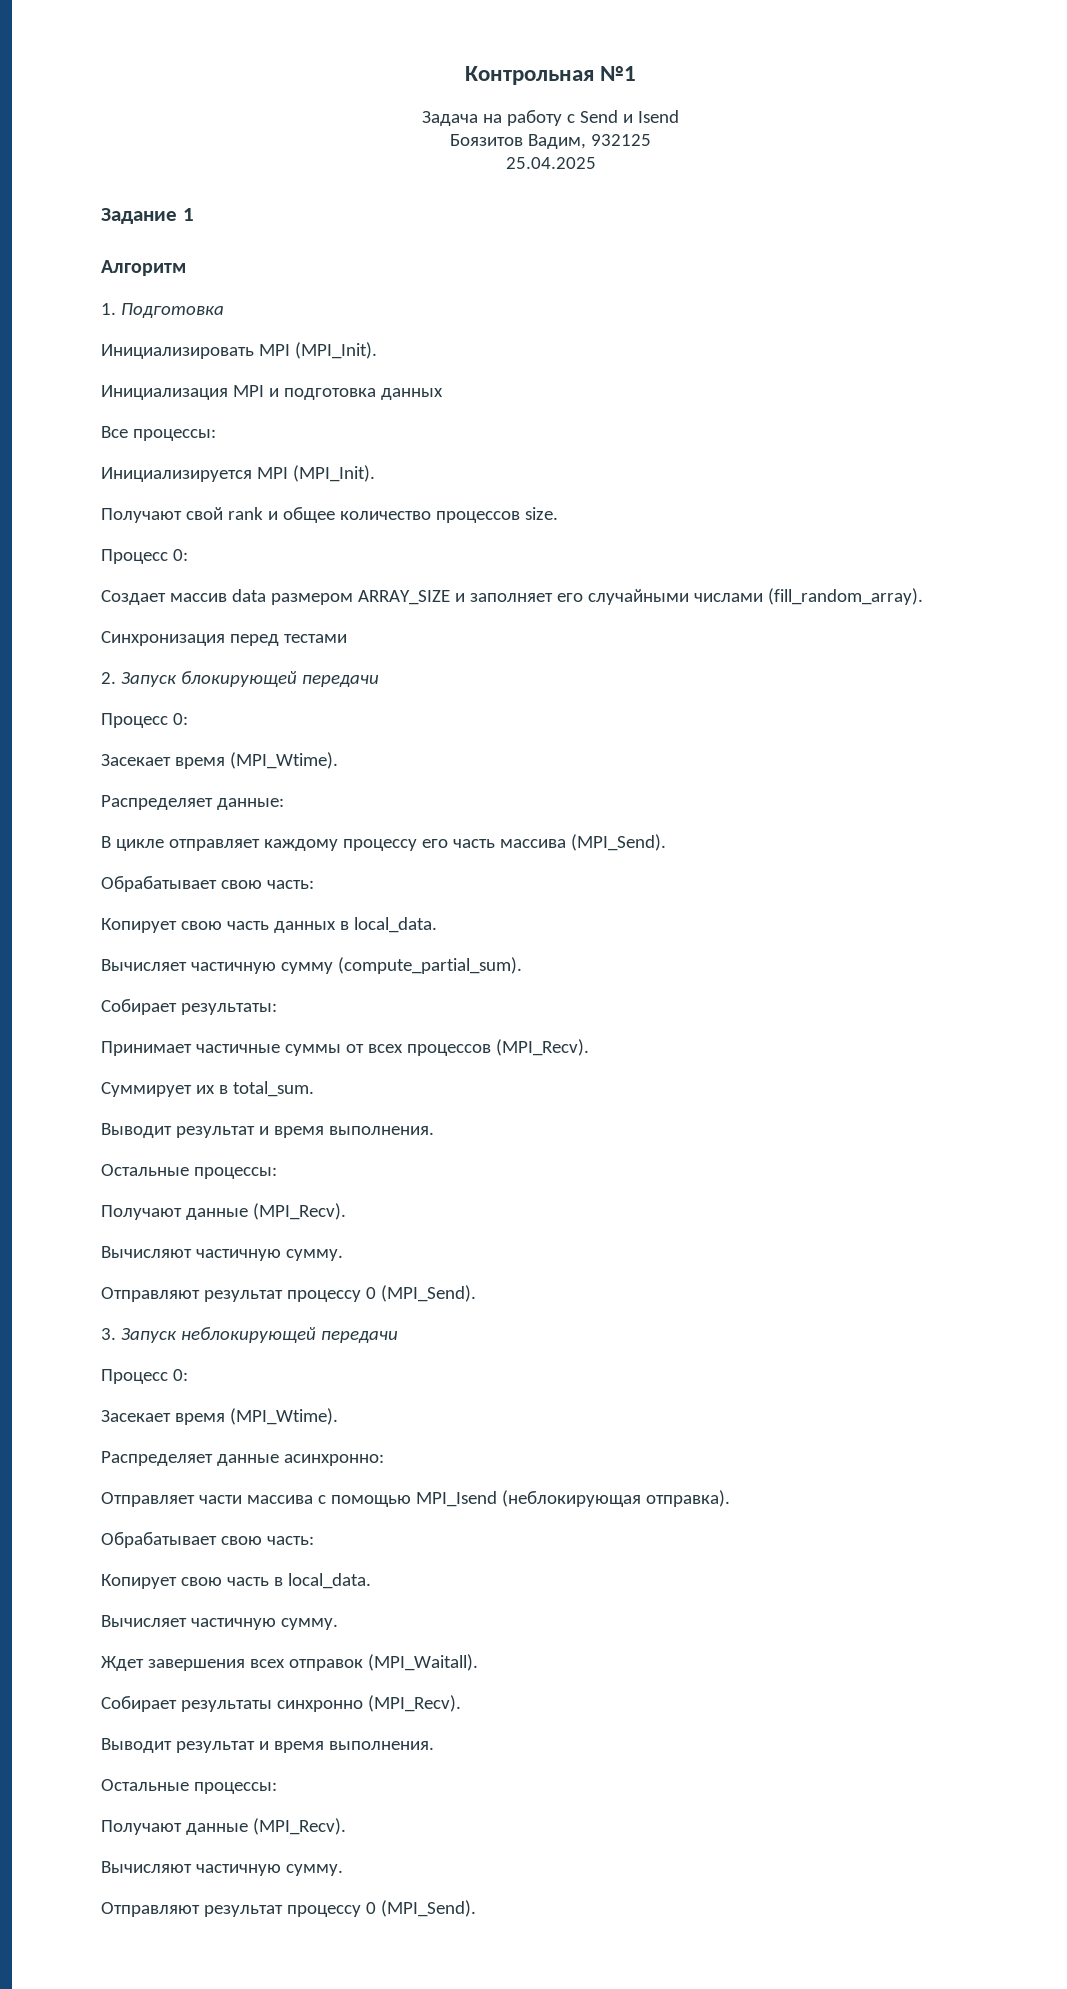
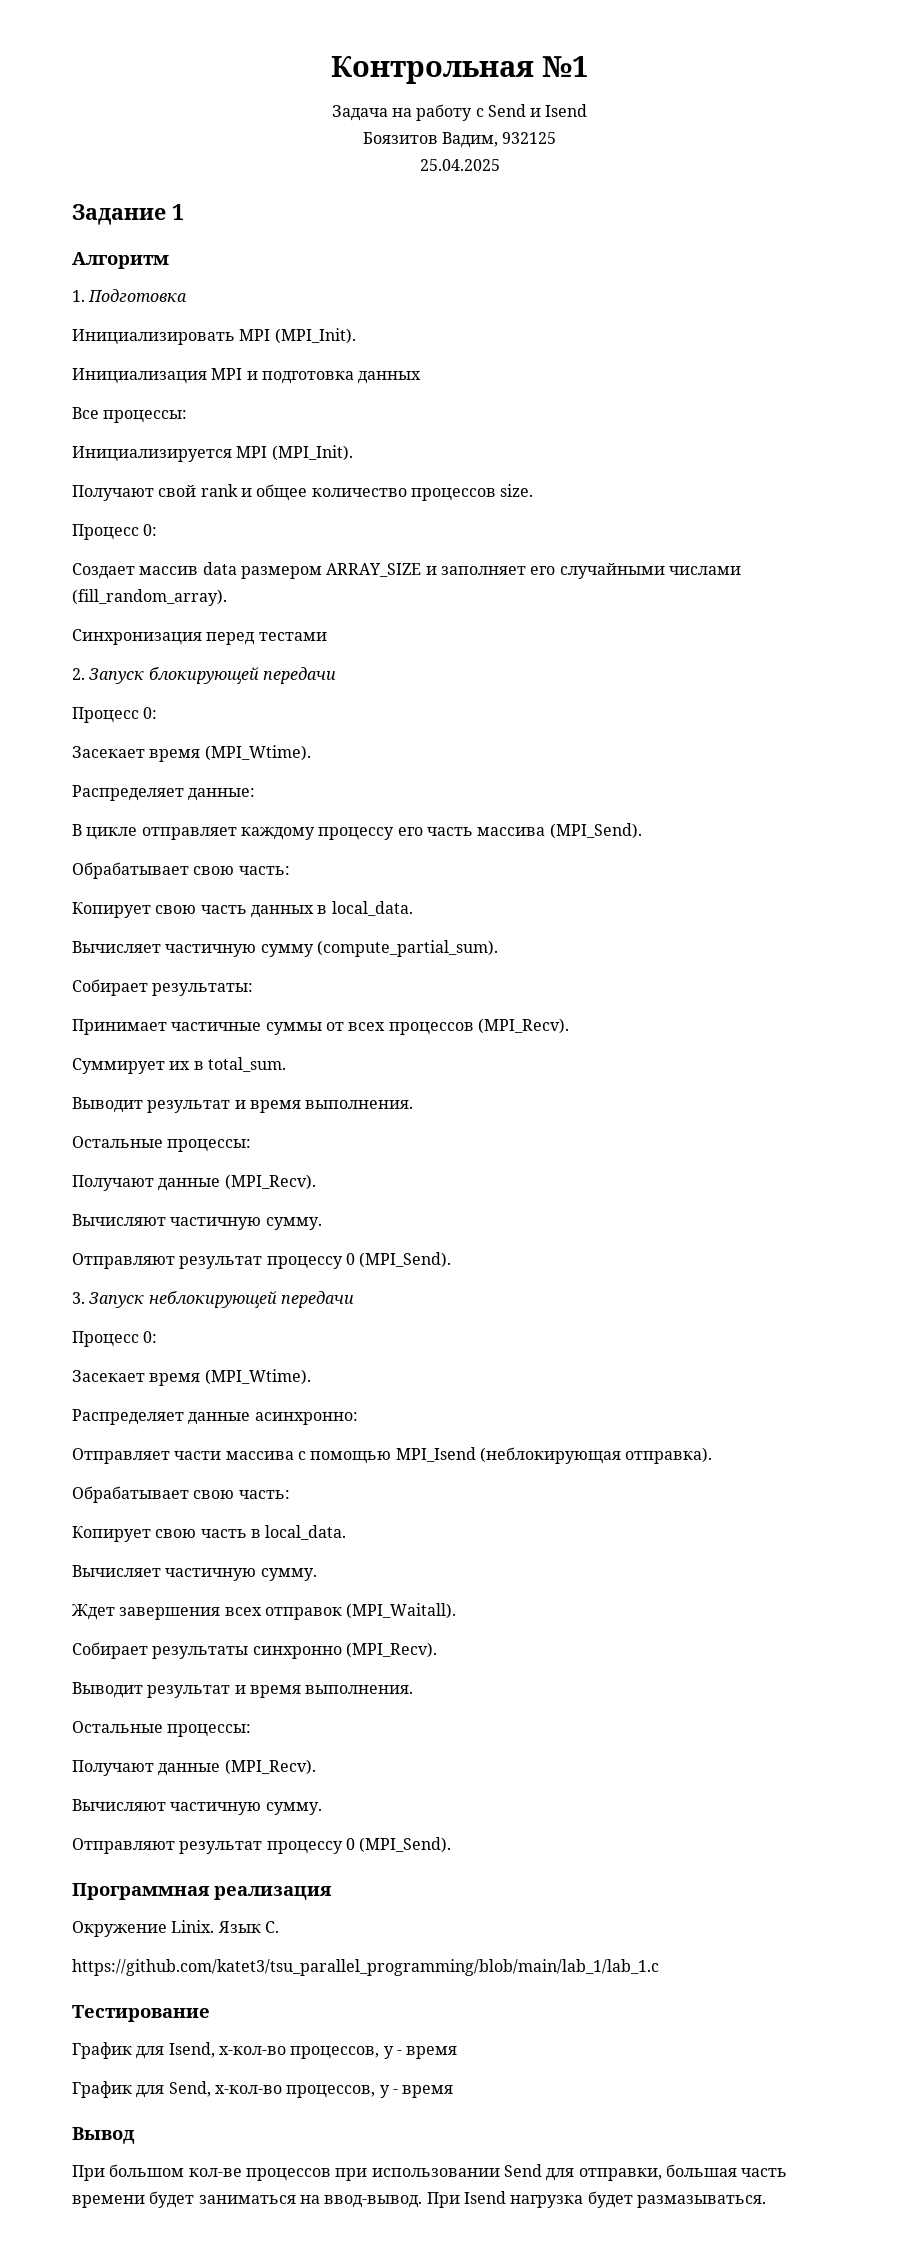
+ Программная реализация
+ Окружение Linix. Язык C.
+ https://github.com/katet3/tsu_parallel_programming/blob/main/lab_1/lab_1.c
+ Тестирование
+ График для Isend, x-кол-во процессов, y - время
+ График для Send, x-кол-во процессов, y - время
+ Вывод
+ При большом кол-ве процессов при использовании Send для отправки, большая часть времени будет заниматься на ввод-вывод. При Isend нагрузка будет размазываться.

